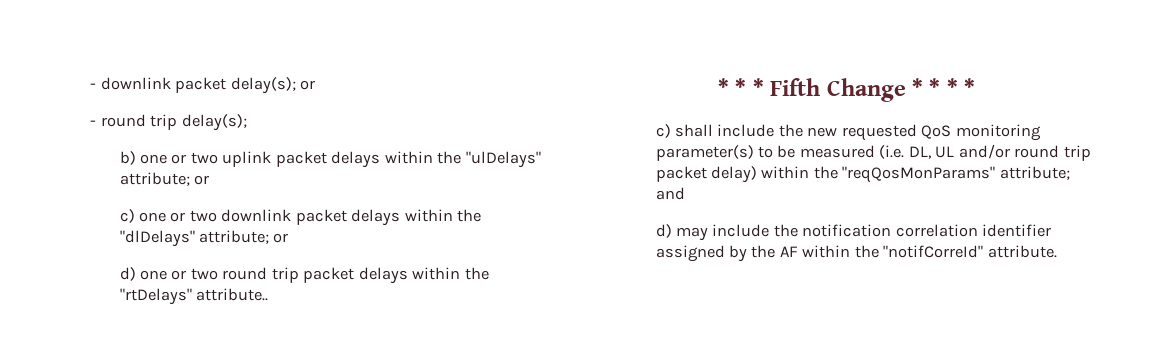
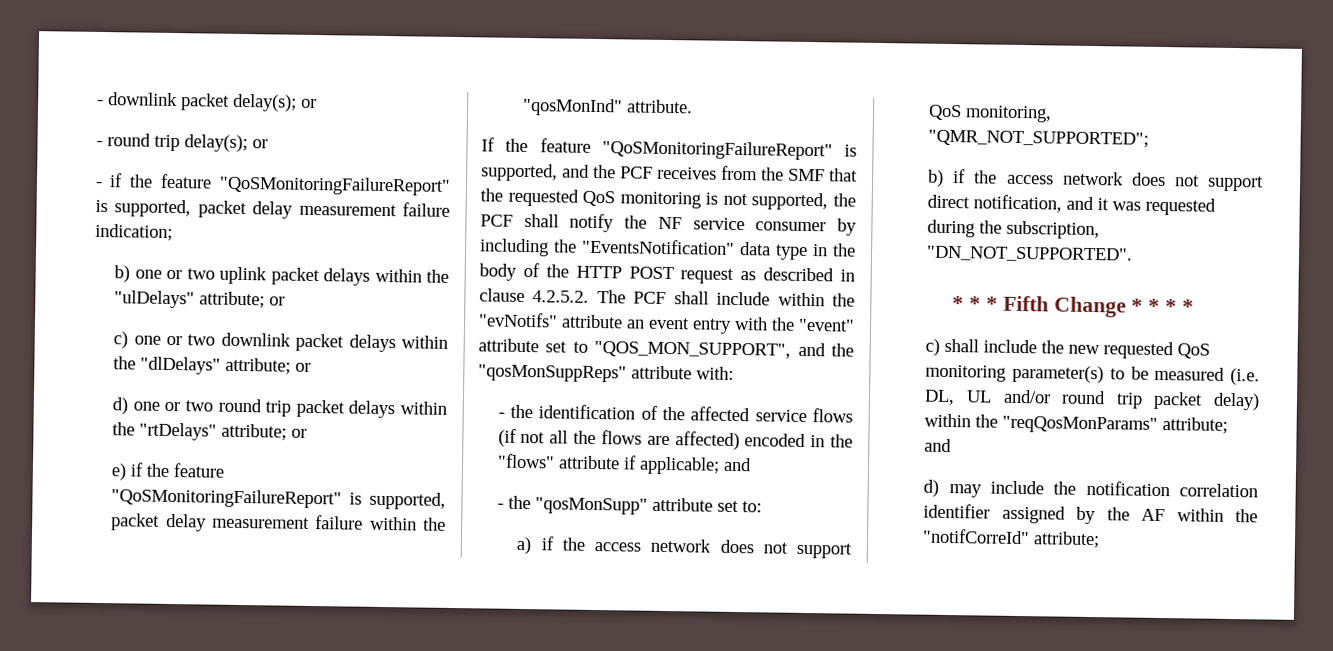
- - round trip delay(s);
+ - round trip delay(s); or
+ - if the feature "QoSMonitoringFailureReport" is supported, packet delay measurement failure indication;
- d) one or two round trip packet delays within the "rtDelays" attribute..
+ d) one or two round trip packet delays within the "rtDelays" attribute; or
+ e) if the feature "QoSMonitoringFailureReport" is supported, packet delay measurement failure within the "qosMonInd" attribute.
+ If the feature "QoSMonitoringFailureReport" is supported, and the PCF receives from the SMF that the requested QoS monitoring is not supported, the PCF shall notify the NF service consumer by including the "EventsNotification" data type in the body of the HTTP POST request as described in clause 4.2.5.2. The PCF shall include within the "evNotifs" attribute an event entry with the "event" attribute set to "QOS_MON_SUPPORT", and the "qosMonSuppReps" attribute with:
+ - the identification of the affected service flows (if not all the flows are affected) encoded in the "flows" attribute if applicable; and
+ - the "qosMonSupp" attribute set to:
+ a) if the access network does not support QoS monitoring, "QMR_NOT_SUPPORTED";
+ b) if the access network does not support direct notification, and it was requested during the subscription, "DN_NOT_SUPPORTED".
- d) may include the notification correlation identifier assigned by the AF within the "notifCorreId" attribute.
+ d) may include the notification correlation identifier assigned by the AF within the "notifCorreId" attribute;

